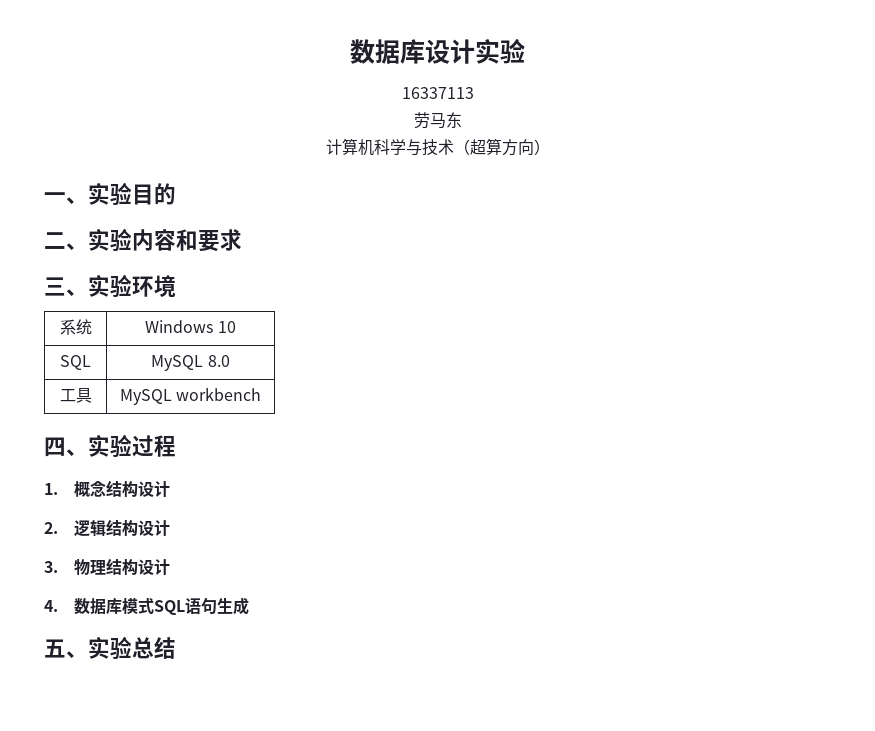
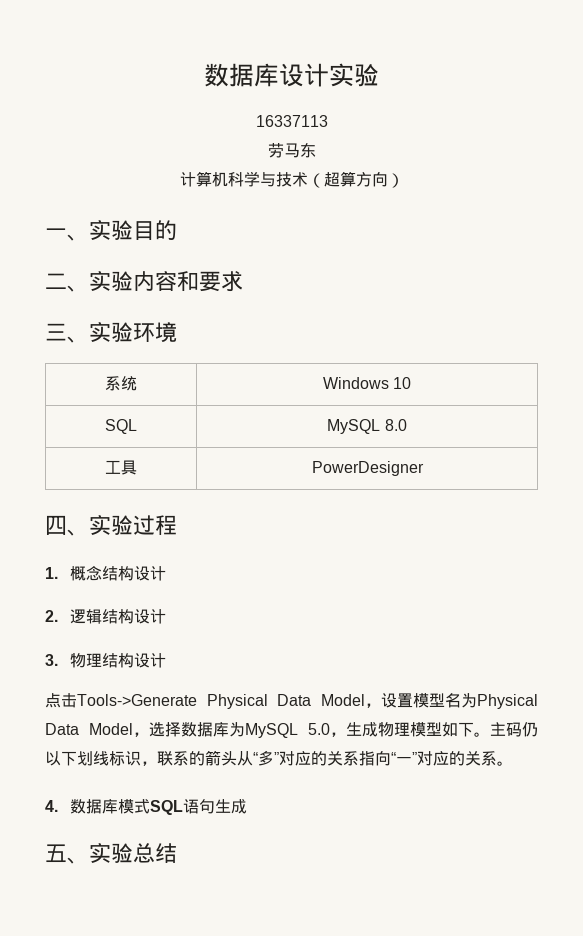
- 工具 | MySQL workbench
+ 工具 | PowerDesigner
+ 点击Tools->Generate Physical Data Model，设置模型名为Physical Data Model，选择数据库为MySQL 5.0，生成物理模型如下。主码仍以下划线标识，联系的箭头从“多”对应的关系指向“一”对应的关系。

